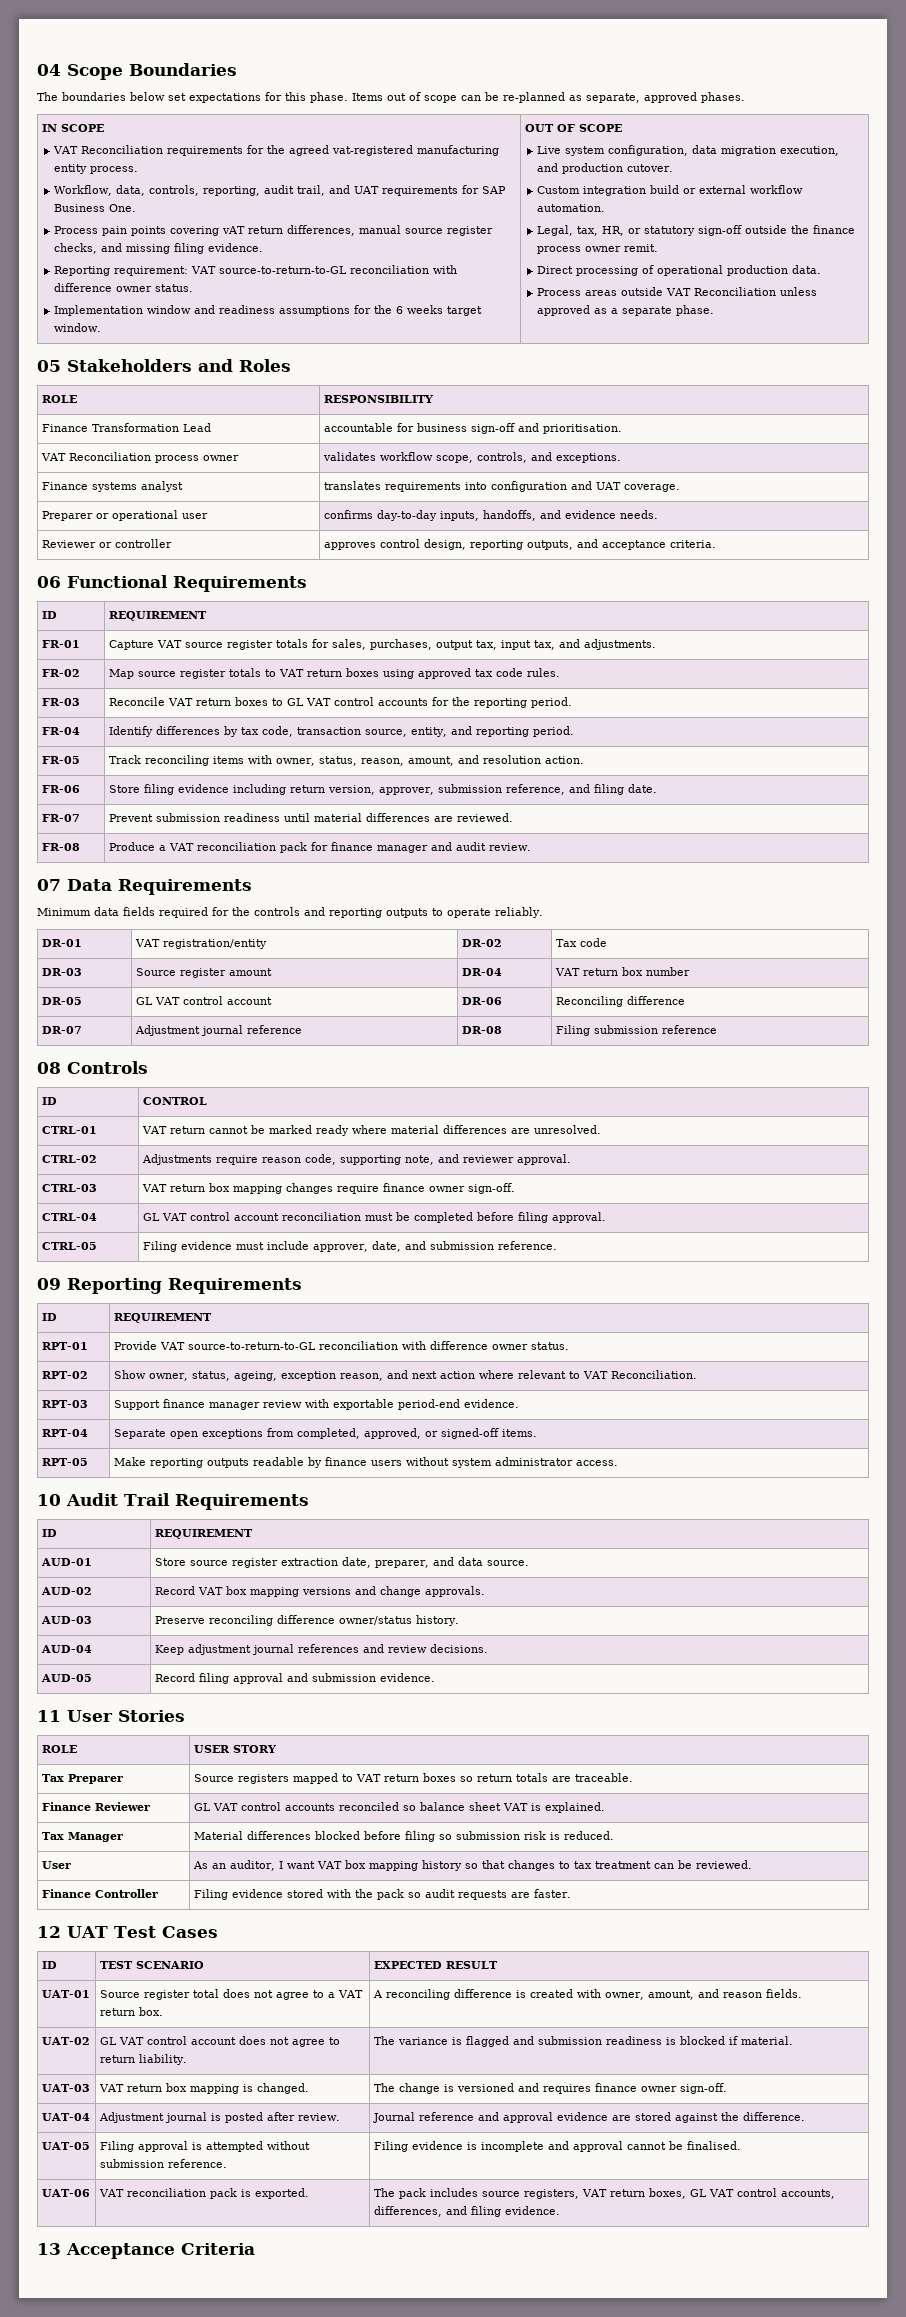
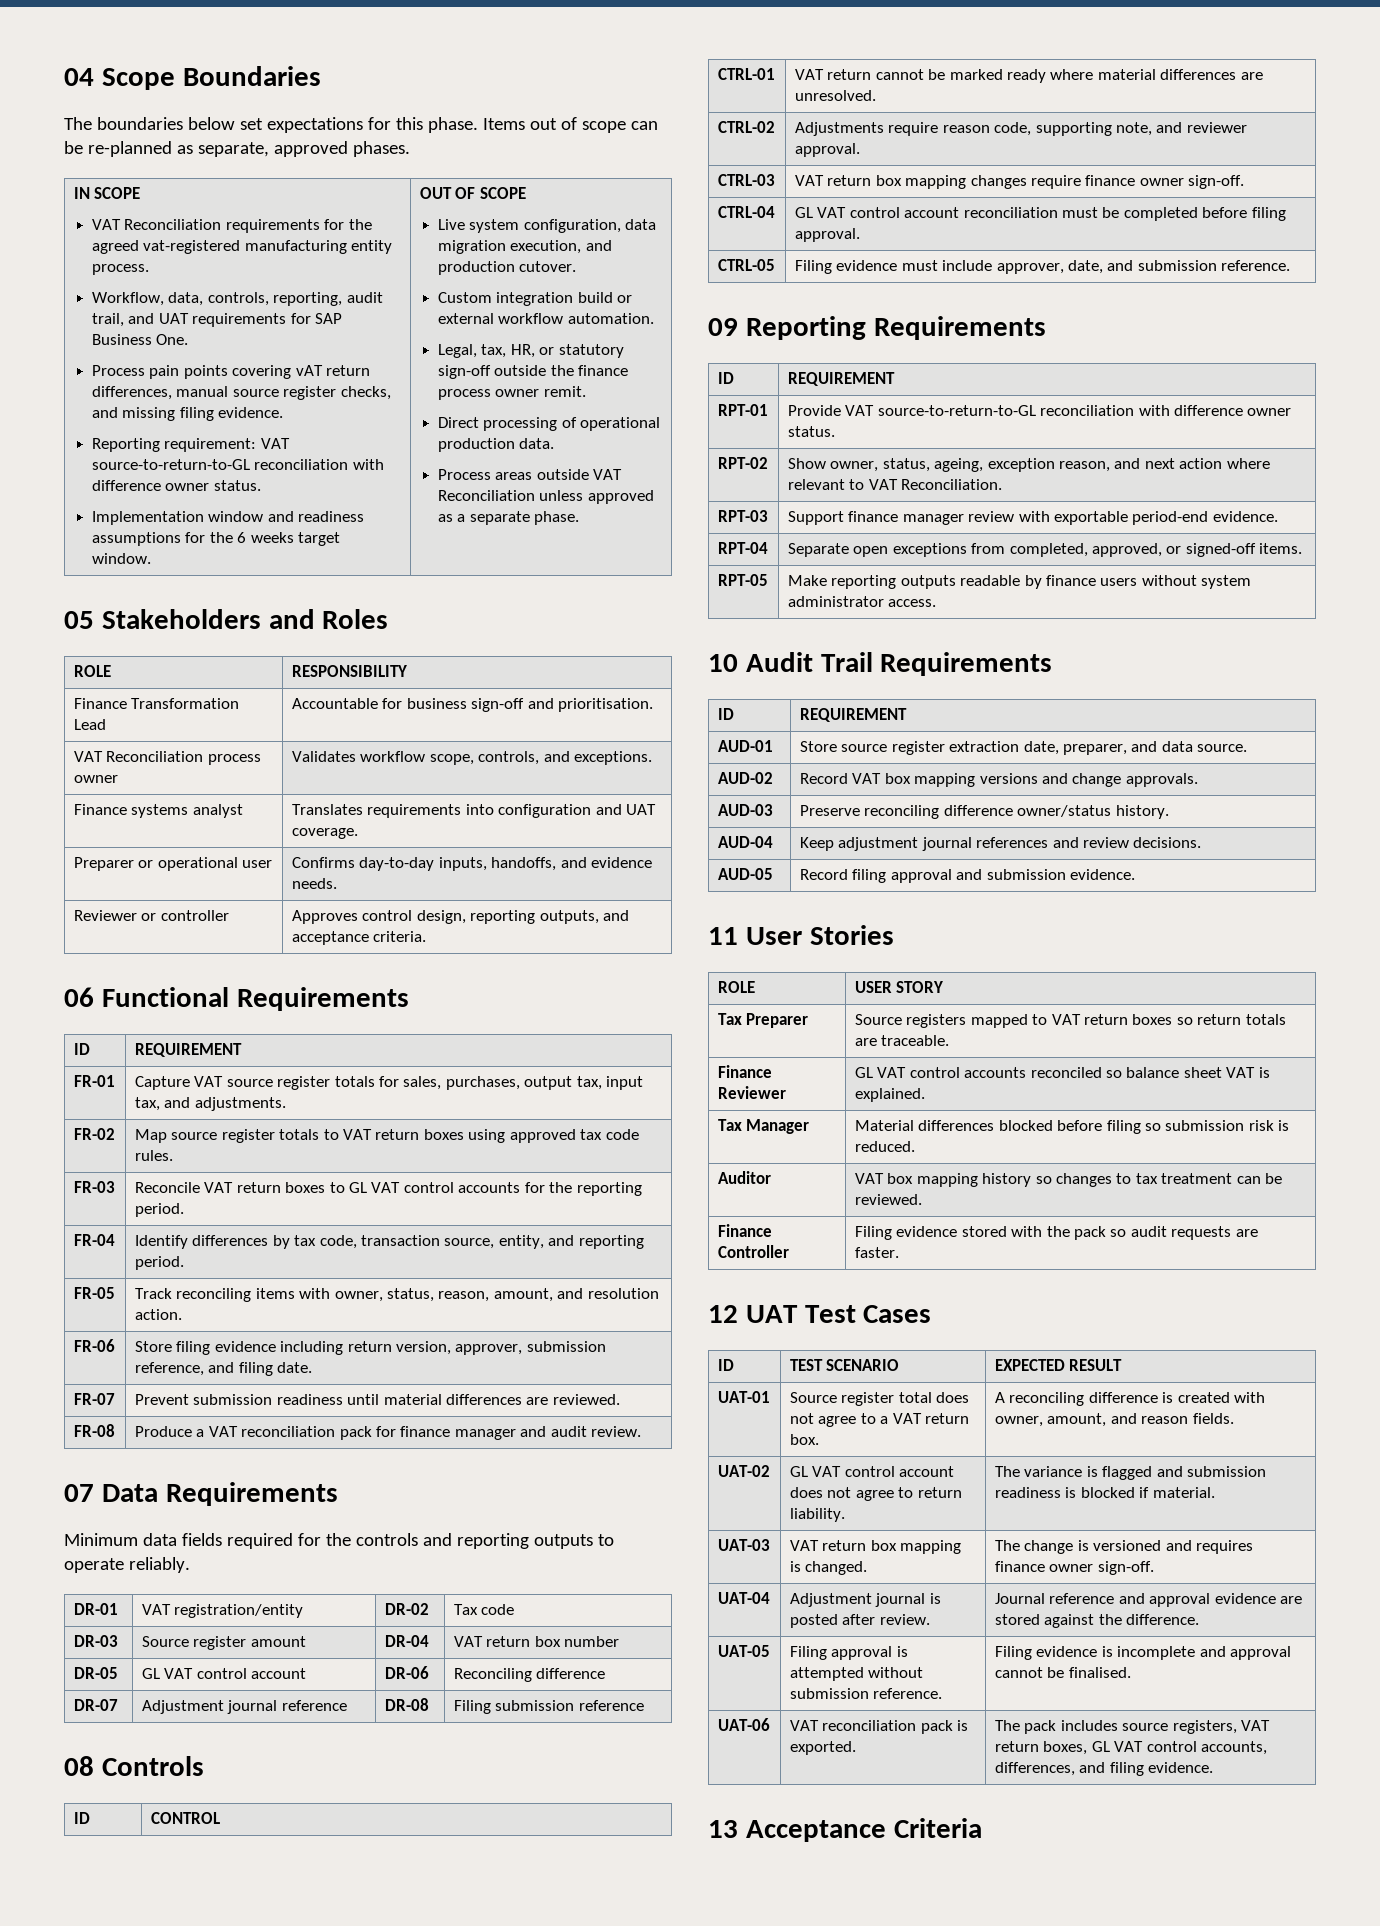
- Finance Transformation Lead | accountable for business sign-off and prioritisation.
+ Finance Transformation Lead | Accountable for business sign-off and prioritisation.
- VAT Reconciliation process owner | validates workflow scope, controls, and exceptions.
+ VAT Reconciliation process owner | Validates workflow scope, controls, and exceptions.
- Finance systems analyst | translates requirements into configuration and UAT coverage.
+ Finance systems analyst | Translates requirements into configuration and UAT coverage.
- Preparer or operational user | confirms day-to-day inputs, handoffs, and evidence needs.
+ Preparer or operational user | Confirms day-to-day inputs, handoffs, and evidence needs.
- Reviewer or controller | approves control design, reporting outputs, and acceptance criteria.
+ Reviewer or controller | Approves control design, reporting outputs, and acceptance criteria.
- User | As an auditor, I want VAT box mapping history so that changes to tax treatment can be reviewed.
+ Auditor | VAT box mapping history so changes to tax treatment can be reviewed.

